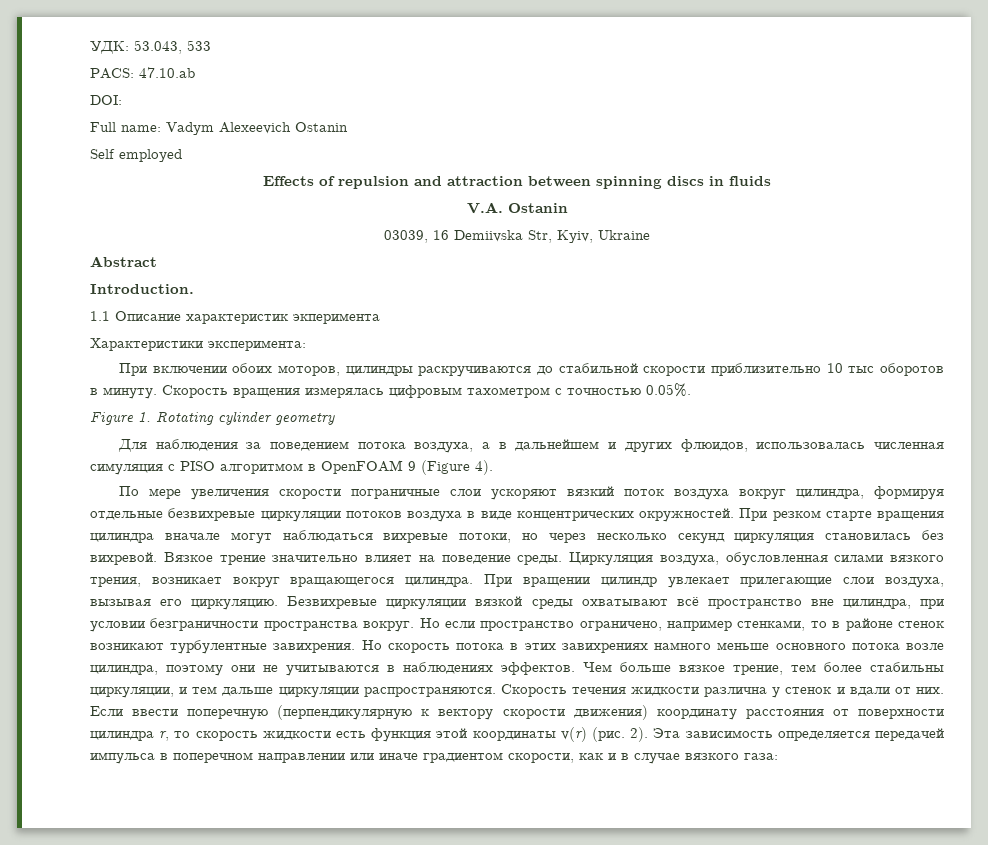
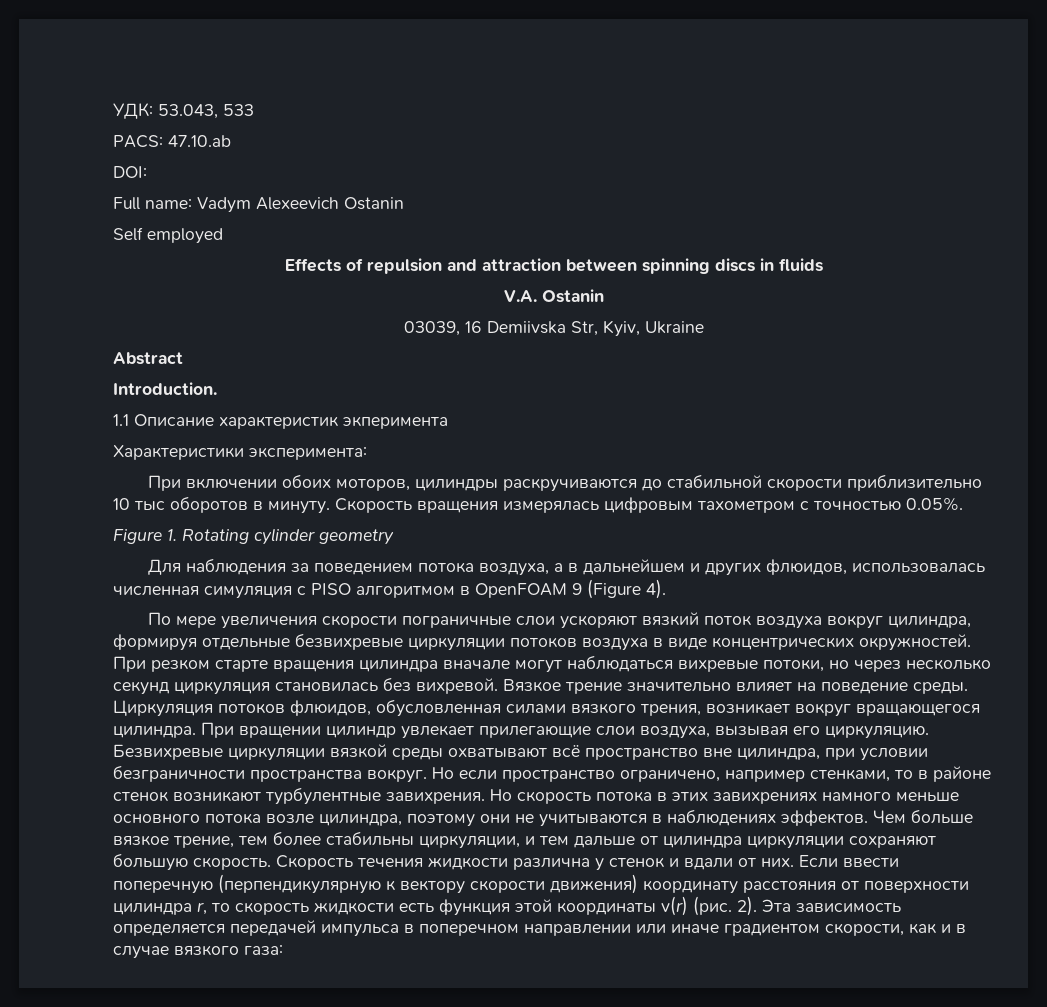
- Циркуляция воздуха, обусловленная силами вязкого трения, возникает вокруг вращающегося цилиндра.
+ Циркуляция потоков флюидов, обусловленная силами вязкого трения, возникает вокруг вращающегося цилиндра.
- Чем больше вязкое трение, тем более стабильны циркуляции, и тем дальше циркуляции распространяются.
+ Чем больше вязкое трение, тем более стабильны циркуляции, и тем дальше от цилиндра циркуляции сохраняют большую скорость.

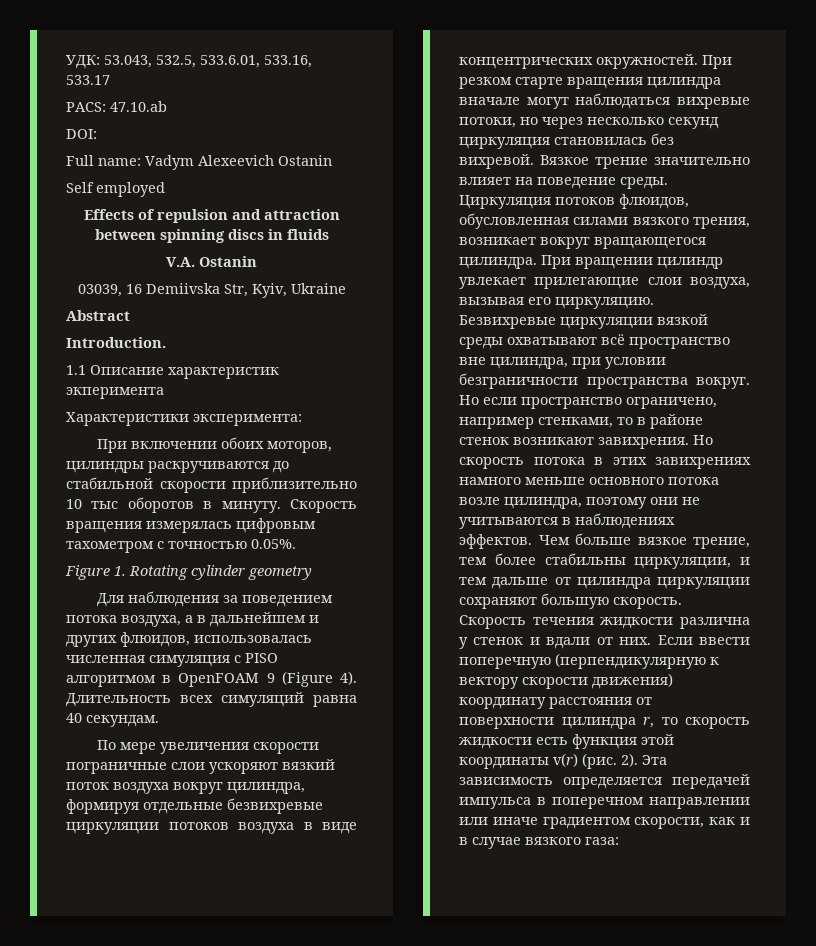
- УДК: 53.043, 533
+ УДК: 53.043, 532.5, 533.6.01, 533.16, 533.17
+ Длительность всех симуляций равна 40 секундам.
- Но если пространство ограничено, например стенками, то в районе стенок возникают турбулентные завихрения.
+ Но если пространство ограничено, например стенками, то в районе стенок возникают завихрения.

